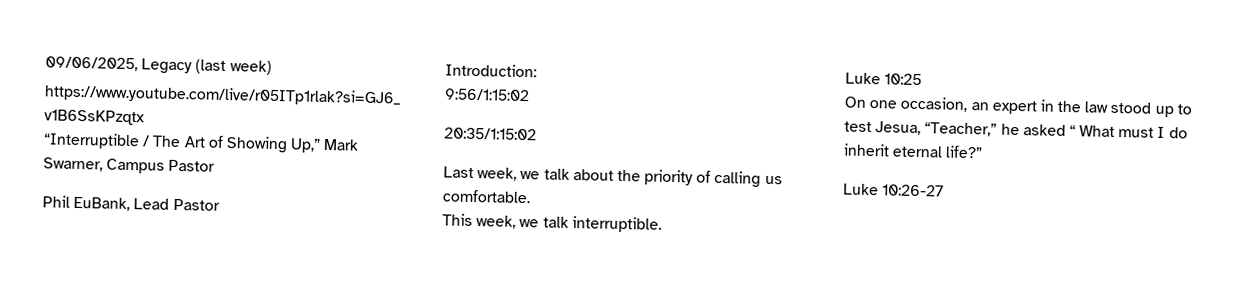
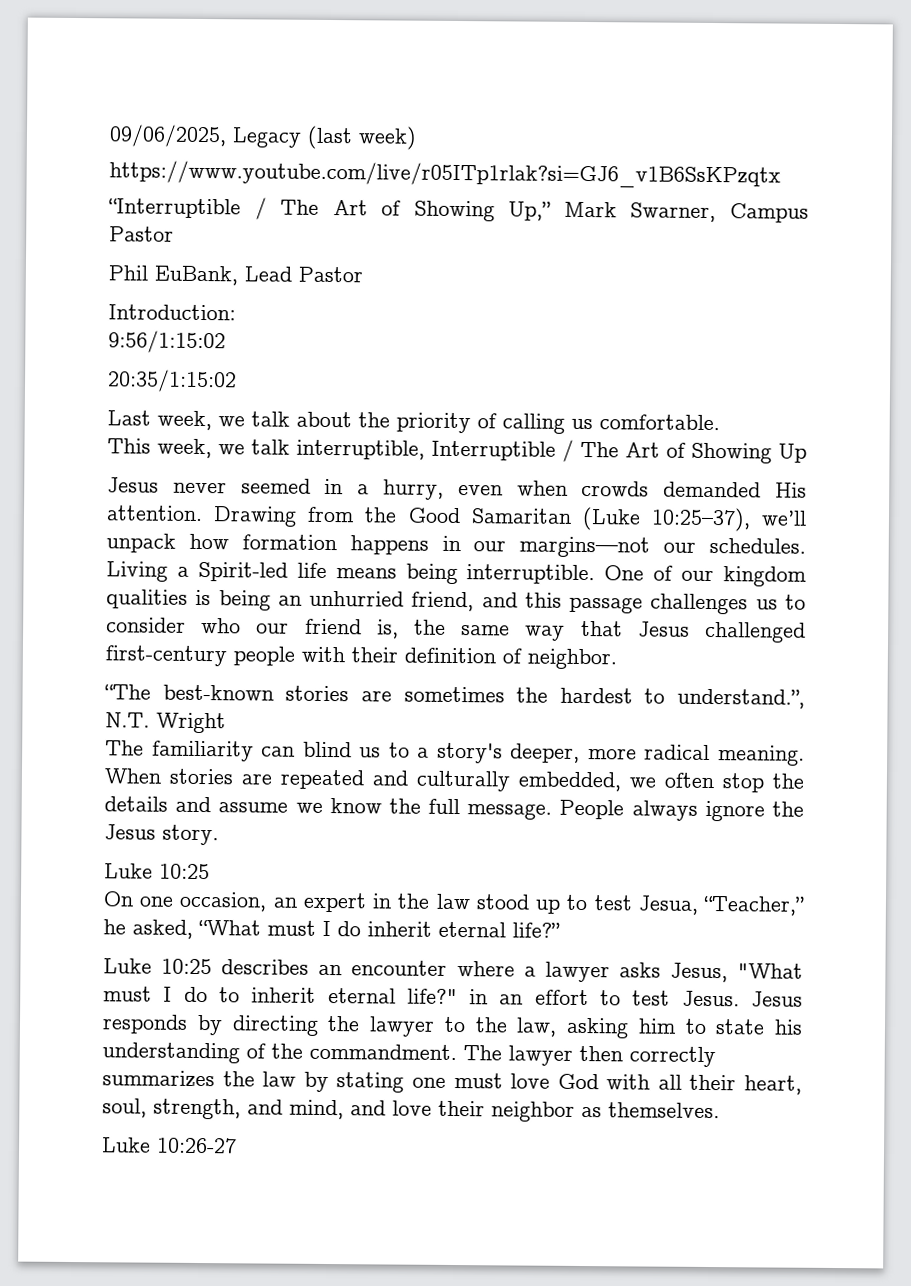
- This week, we talk interruptible.
+ This week, we talk interruptible, Interruptible / The Art of Showing Up
+ Jesus never seemed in a hurry, even when crowds demanded His attention. Drawing from the Good Samaritan (Luke 10:25–37), we’ll unpack how formation happens in our margins—not our schedules. Living a Spirit-led life means being interruptible. One of our kingdom qualities is being an unhurried friend, and this passage challenges us to consider who our friend is, the same way that Jesus challenged first-century people with their definition of neighbor.
+ “The best-known stories are sometimes the hardest to understand.”, N.T. Wright
+ The familiarity can blind us to a story's deeper, more radical meaning. When stories are repeated and culturally embedded, we often stop the details and assume we know the full message. People always ignore the Jesus story.
- On one occasion, an expert in the law stood up to test Jesua, “Teacher,” he asked “ What must I do inherit eternal life?”
+ On one occasion, an expert in the law stood up to test Jesua, “Teacher,” he asked, “What must I do inherit eternal life?”
+ Luke 10:25 describes an encounter where a lawyer asks Jesus, "What must I do to inherit eternal life?" in an effort to test Jesus. Jesus responds by directing the lawyer to the law, asking him to state his understanding of the commandment. The lawyer then correctly summarizes the law by stating one must love God with all their heart, soul, strength, and mind, and love their neighbor as themselves.

